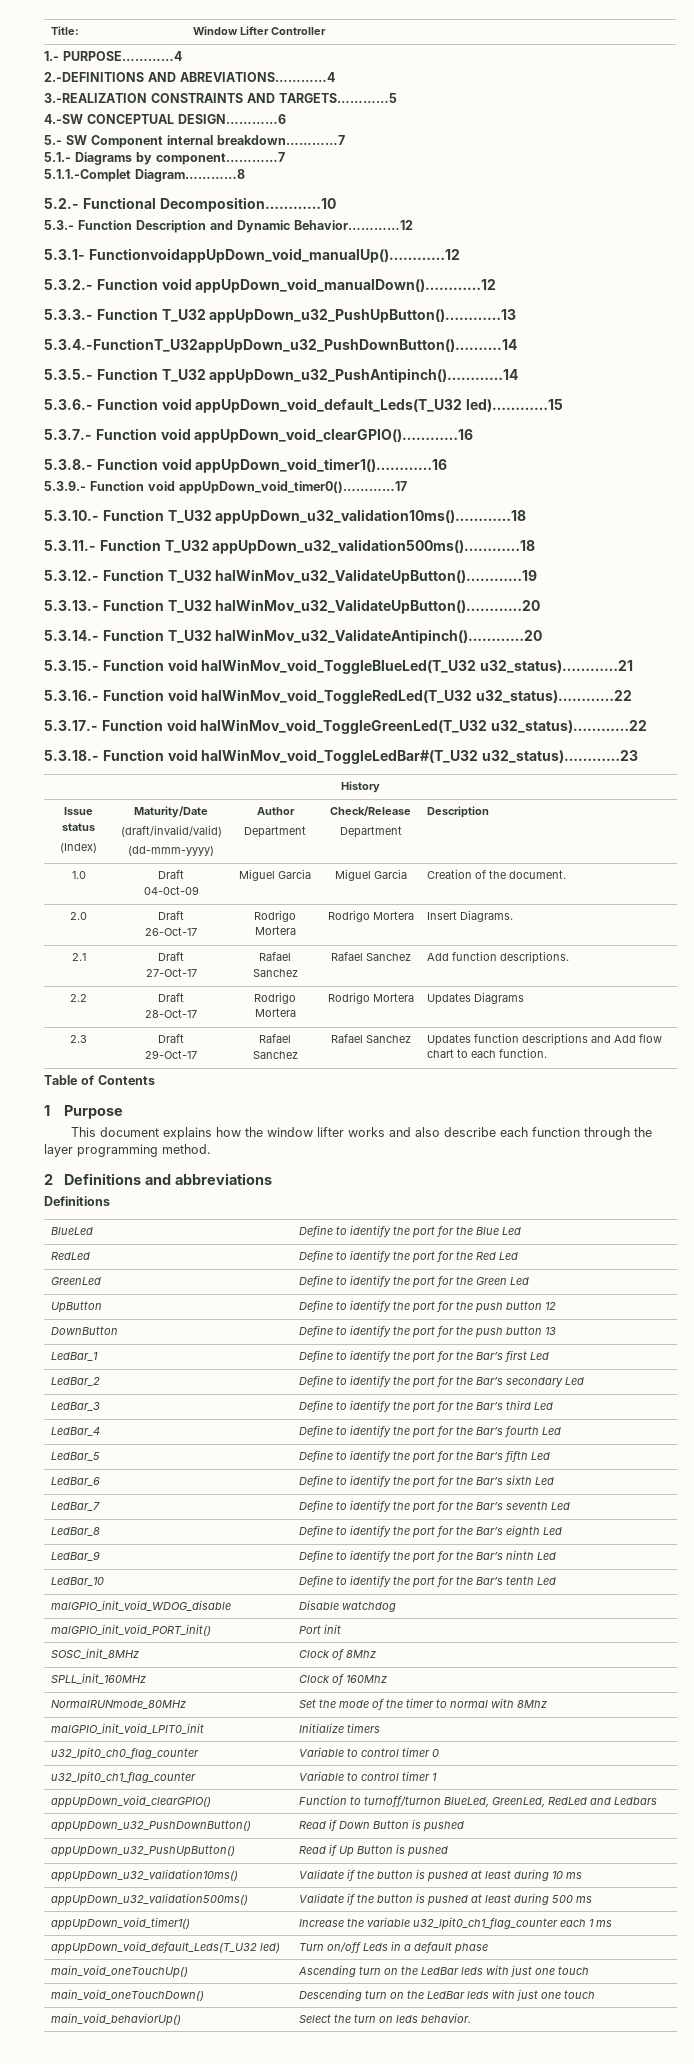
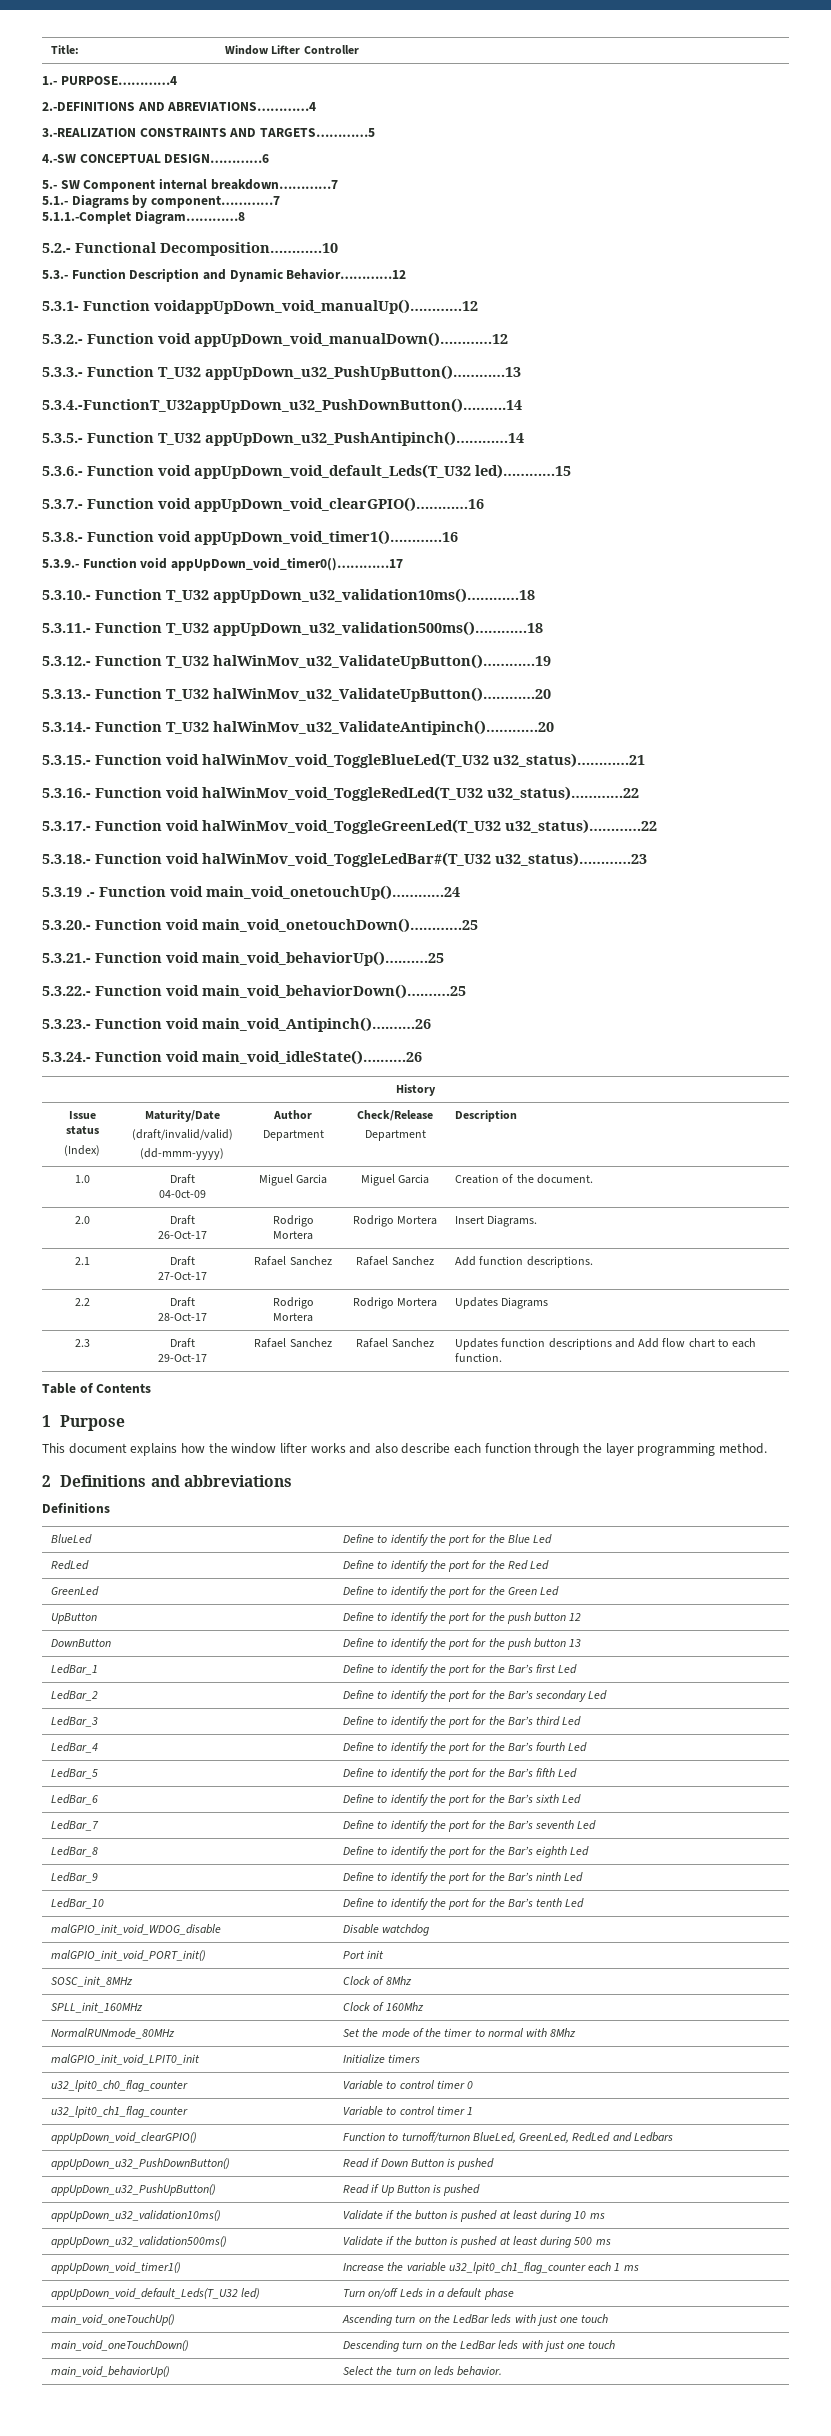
- 5.3.1- FunctionvoidappUpDown_void_manualUp()…………12
+ 5.3.1- Function voidappUpDown_void_manualUp()…………12
+ 5.3.19 .- Function void main_void_onetouchUp()…………24
+ 5.3.20.- Function void main_void_onetouchDown()…………25
+ 5.3.21.- Function void main_void_behaviorUp()….……25
+ 5.3.22.- Function void main_void_behaviorDown()….……25
+ 5.3.23.- Function void main_void_Antipinch()….……26
+ 5.3.24.- Function void main_void_idleState()….……26

